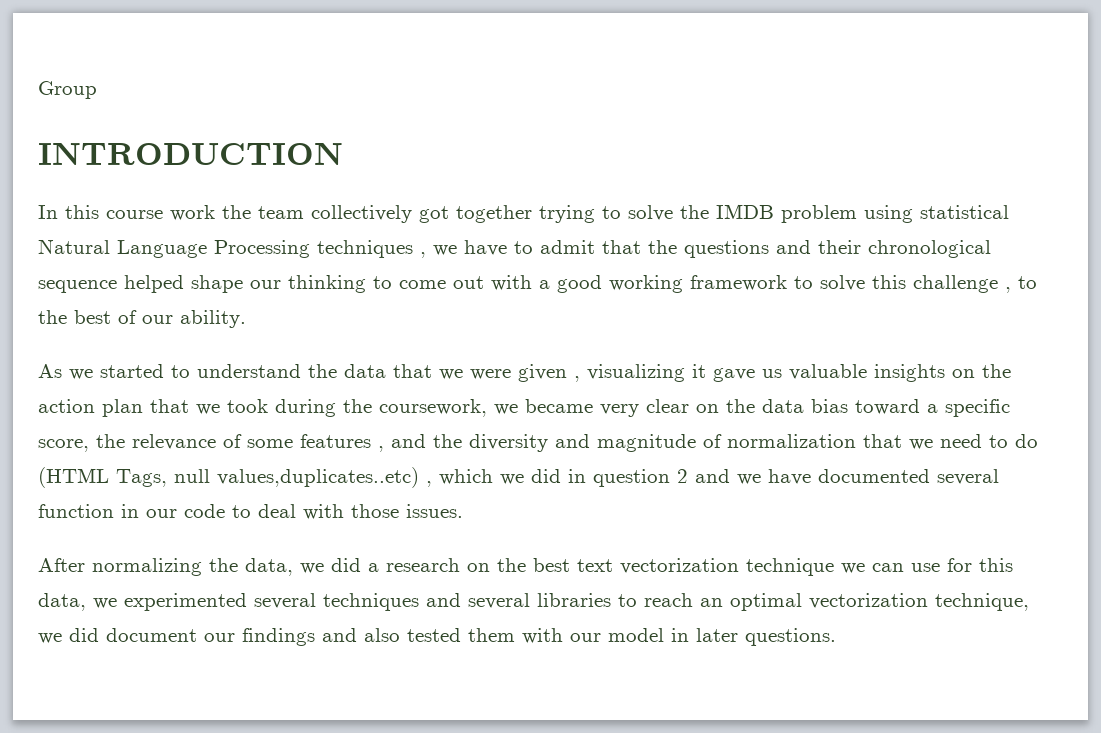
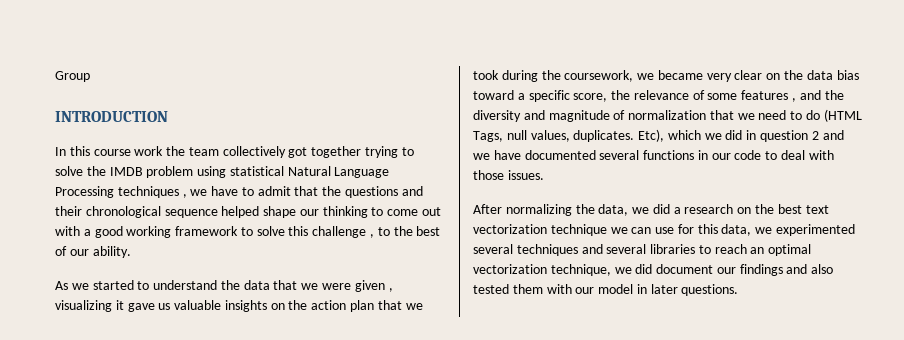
- As we started to understand the data that we were given , visualizing it gave us valuable insights on the action plan that we took during the coursework, we became very clear on the data bias toward a specific score, the relevance of some features , and the diversity and magnitude of normalization that we need to do (HTML Tags, null values,duplicates..etc) , which we did in question 2 and we have documented several function in our code to deal with those issues.
+ As we started to understand the data that we were given , visualizing it gave us valuable insights on the action plan that we took during the coursework, we became very clear on the data bias toward a specific score, the relevance of some features , and the diversity and magnitude of normalization that we need to do (HTML Tags, null values, duplicates. Etc), which we did in question 2 and we have documented several functions in our code to deal with those issues.

